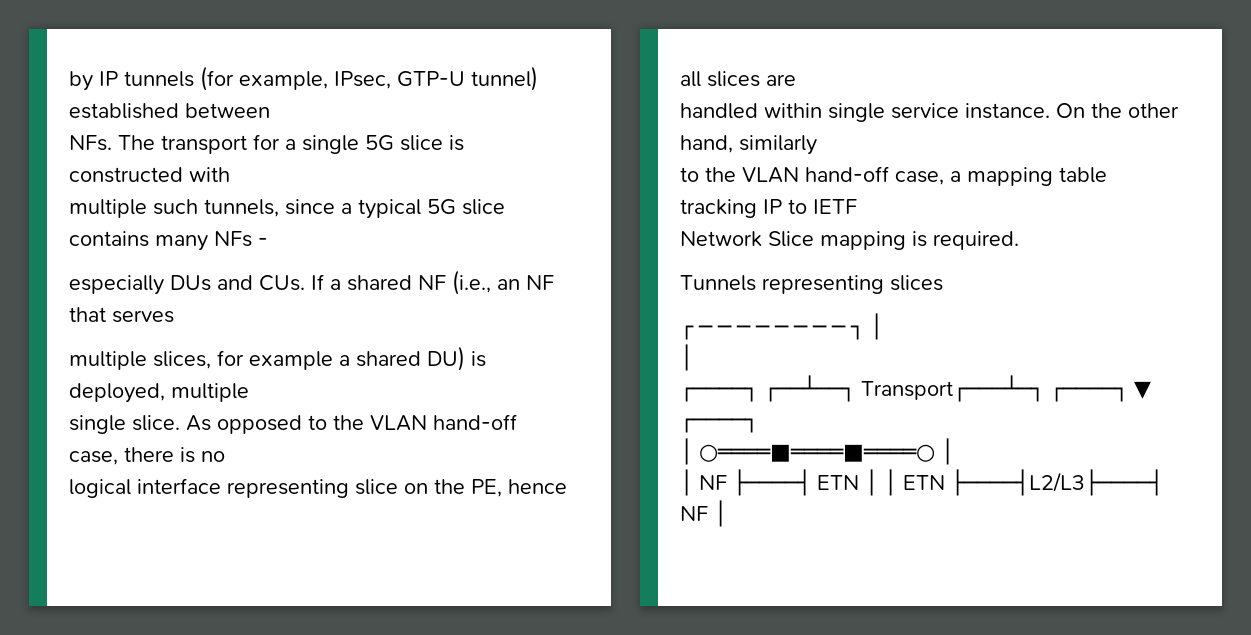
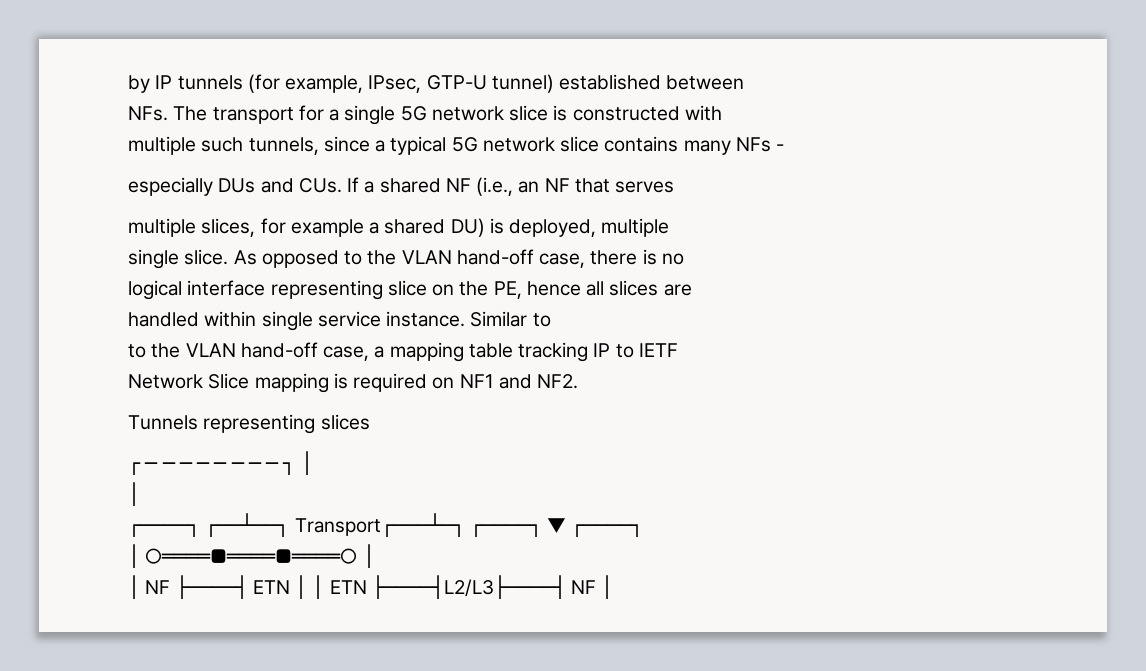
- NFs. The transport for a single 5G slice is constructed with
+ NFs. The transport for a single 5G network slice is constructed with
- multiple such tunnels, since a typical 5G slice contains many NFs -
+ multiple such tunnels, since a typical 5G network slice contains many NFs -
- On the other hand, similarly
+ Similar to
- Network Slice mapping is required.
+ Network Slice mapping is required on NF1 and NF2.

